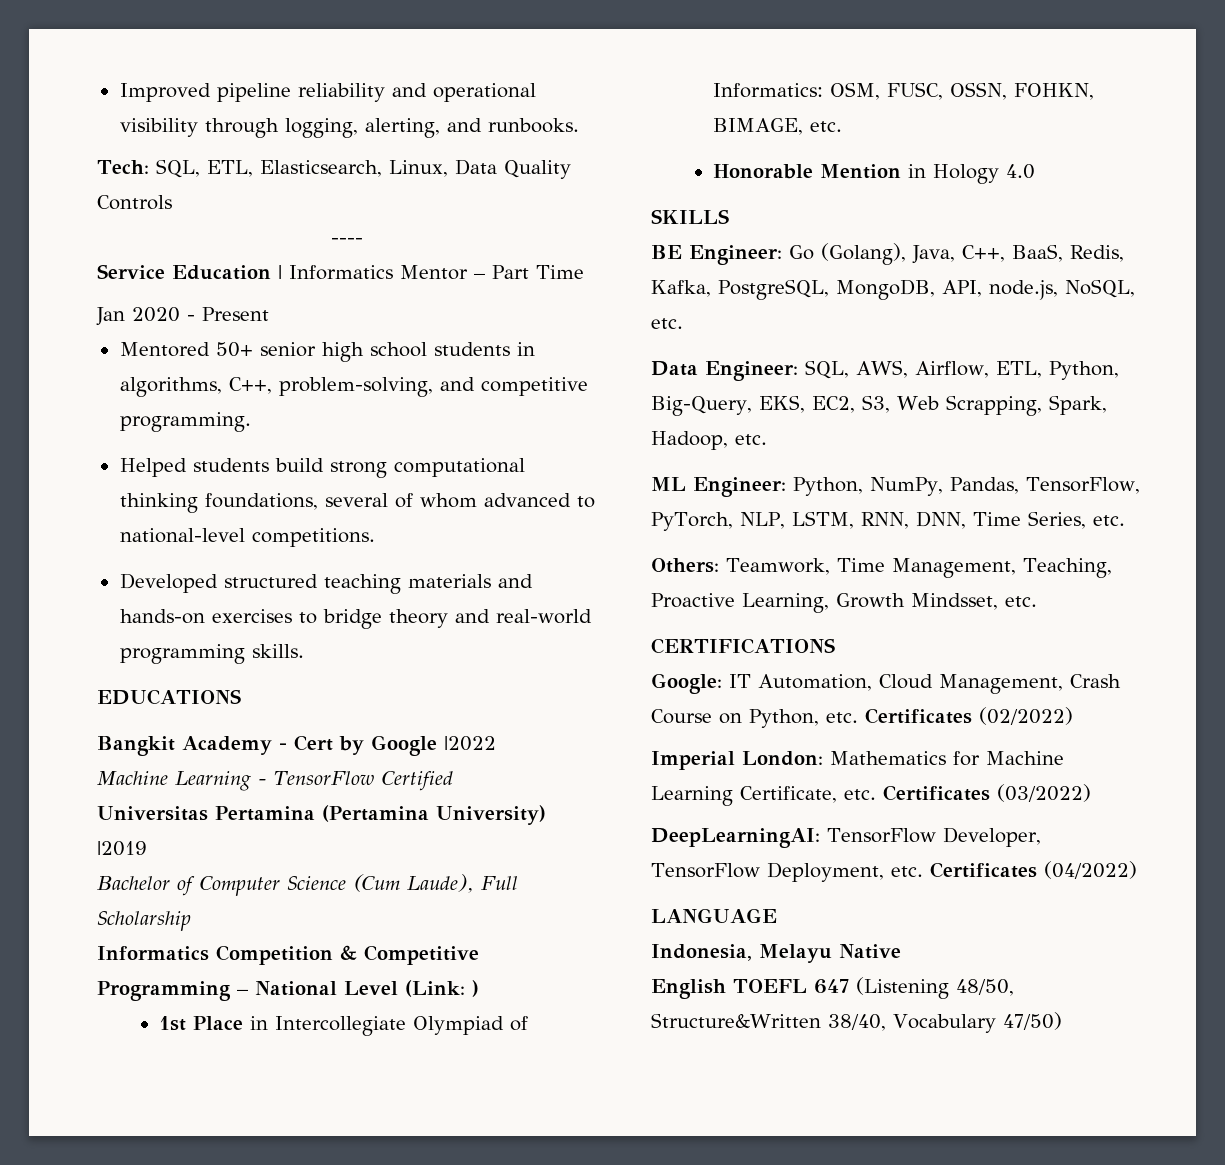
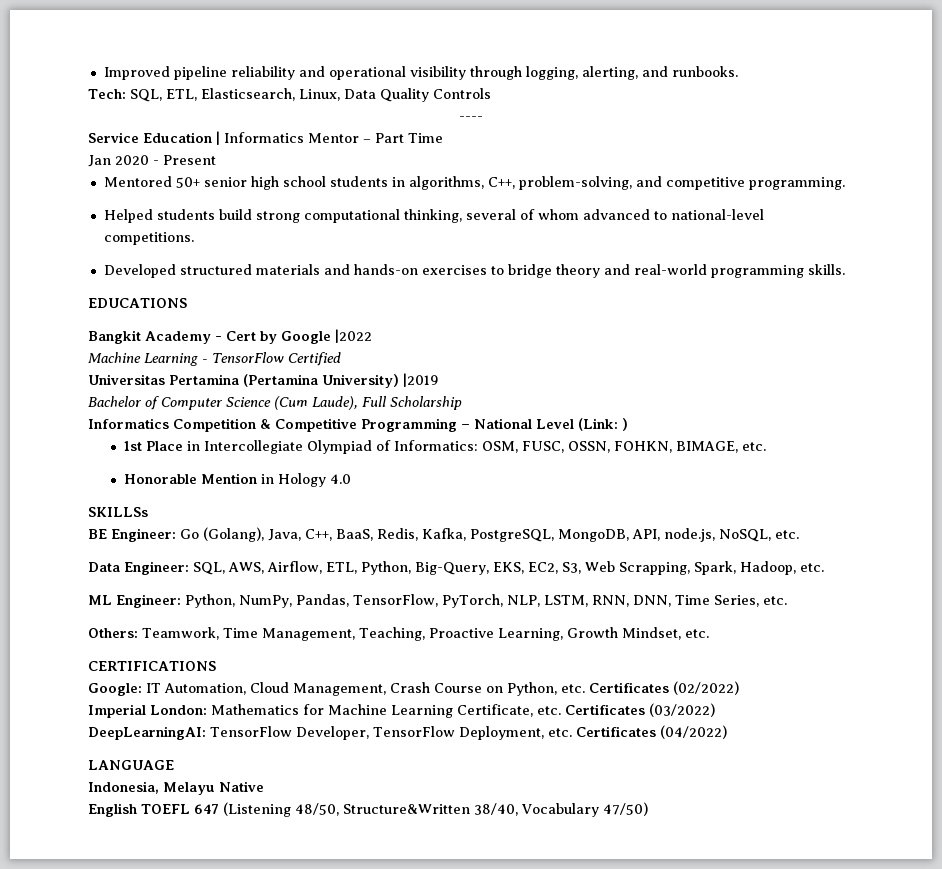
- Helped students build strong computational thinking foundations, several of whom advanced to national-level competitions.
+ Helped students build strong computational thinking, several of whom advanced to national-level competitions.
- Developed structured teaching materials and hands-on exercises to bridge theory and real-world programming skills.
+ Developed structured materials and hands-on exercises to bridge theory and real-world programming skills.
- SKILLS
+ SKILLSs
- Others: Teamwork, Time Management, Teaching, Proactive Learning, Growth Mindsset, etc.
+ Others: Teamwork, Time Management, Teaching, Proactive Learning, Growth Mindset, etc.

